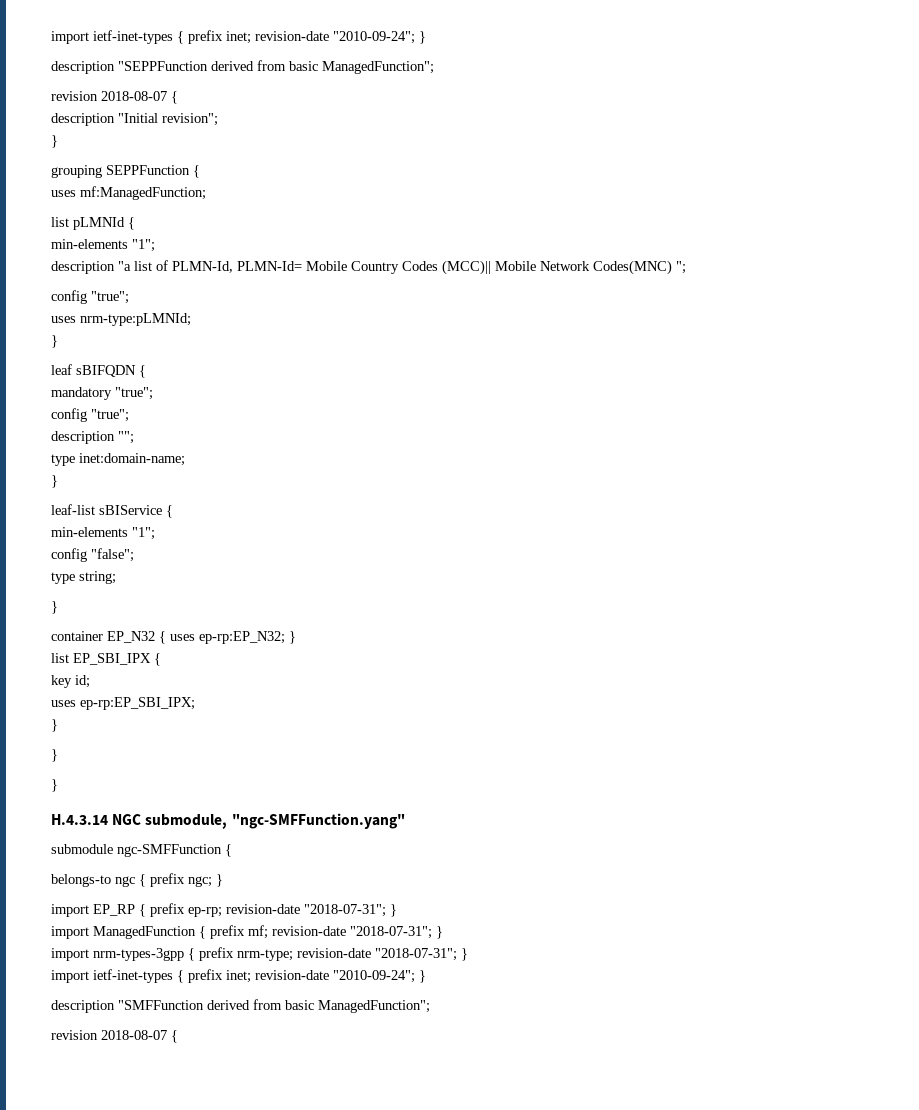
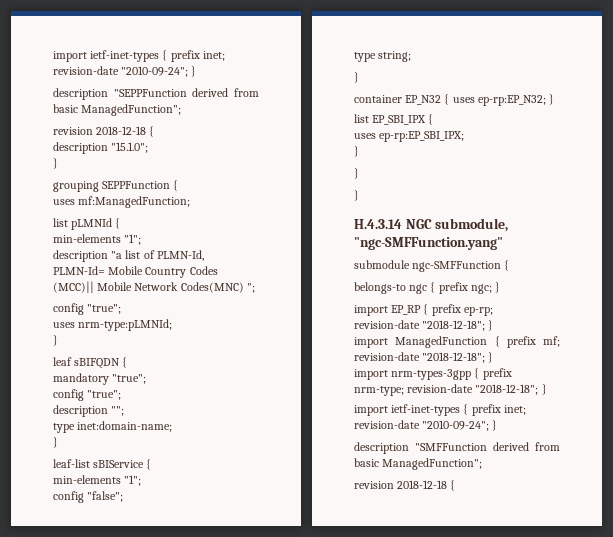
  description "SEPPFunction derived from basic ManagedFunction";
- revision 2018-08-07 {
+ revision 2018-12-18 {
- description "Initial revision";
+ description "15.1.0";
- key id;
- import EP_RP { prefix ep-rp; revision-date "2018-07-31"; }
+ import EP_RP { prefix ep-rp; revision-date "2018-12-18"; }
- import ManagedFunction { prefix mf; revision-date "2018-07-31"; }
+ import ManagedFunction { prefix mf; revision-date "2018-12-18"; }
- import nrm-types-3gpp { prefix nrm-type; revision-date "2018-07-31"; }
+ import nrm-types-3gpp { prefix nrm-type; revision-date "2018-12-18"; }
  description "SMFFunction derived from basic ManagedFunction";
- revision 2018-08-07 {
+ revision 2018-12-18 {

